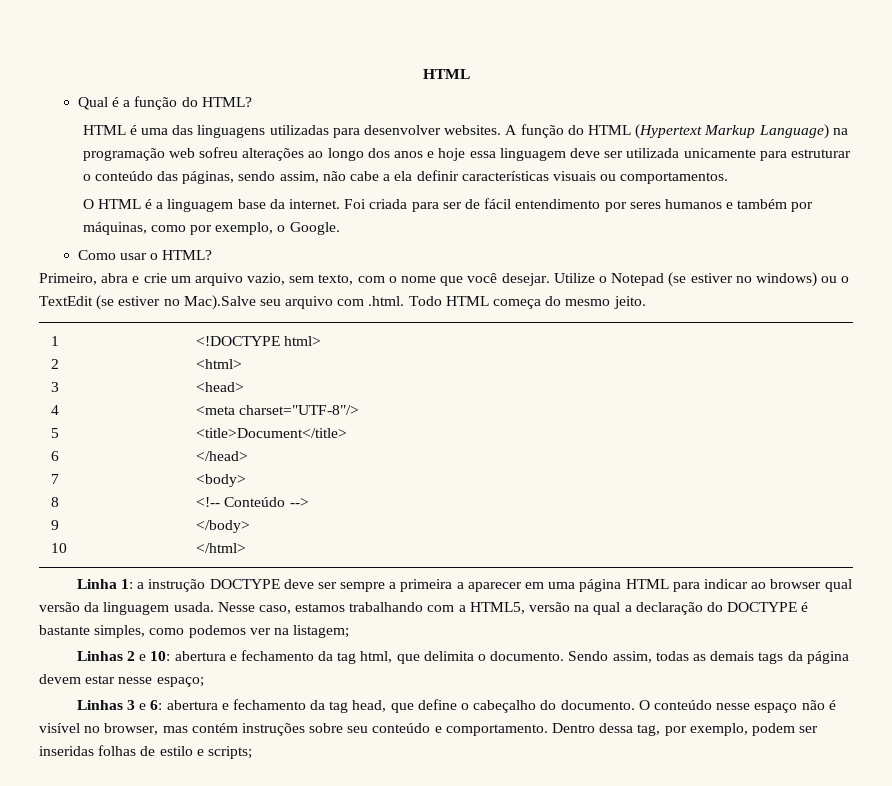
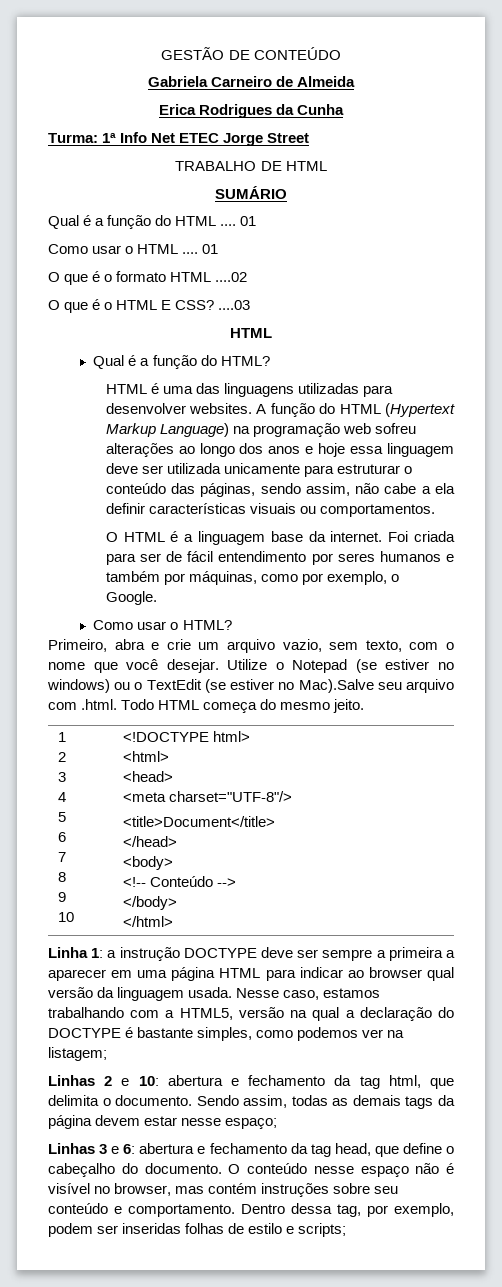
+ GESTÃO DE CONTEÚDO
+ Gabriela Carneiro de Almeida
+ Erica Rodrigues da Cunha
+ Turma: 1ª Info Net ETEC Jorge Street
+ TRABALHO DE HTML
+ SUMÁRIO
+ Qual é a função do HTML .... 01
+ Como usar o HTML .... 01
+ O que é o formato HTML ....02
+ O que é o HTML E CSS? ....03

